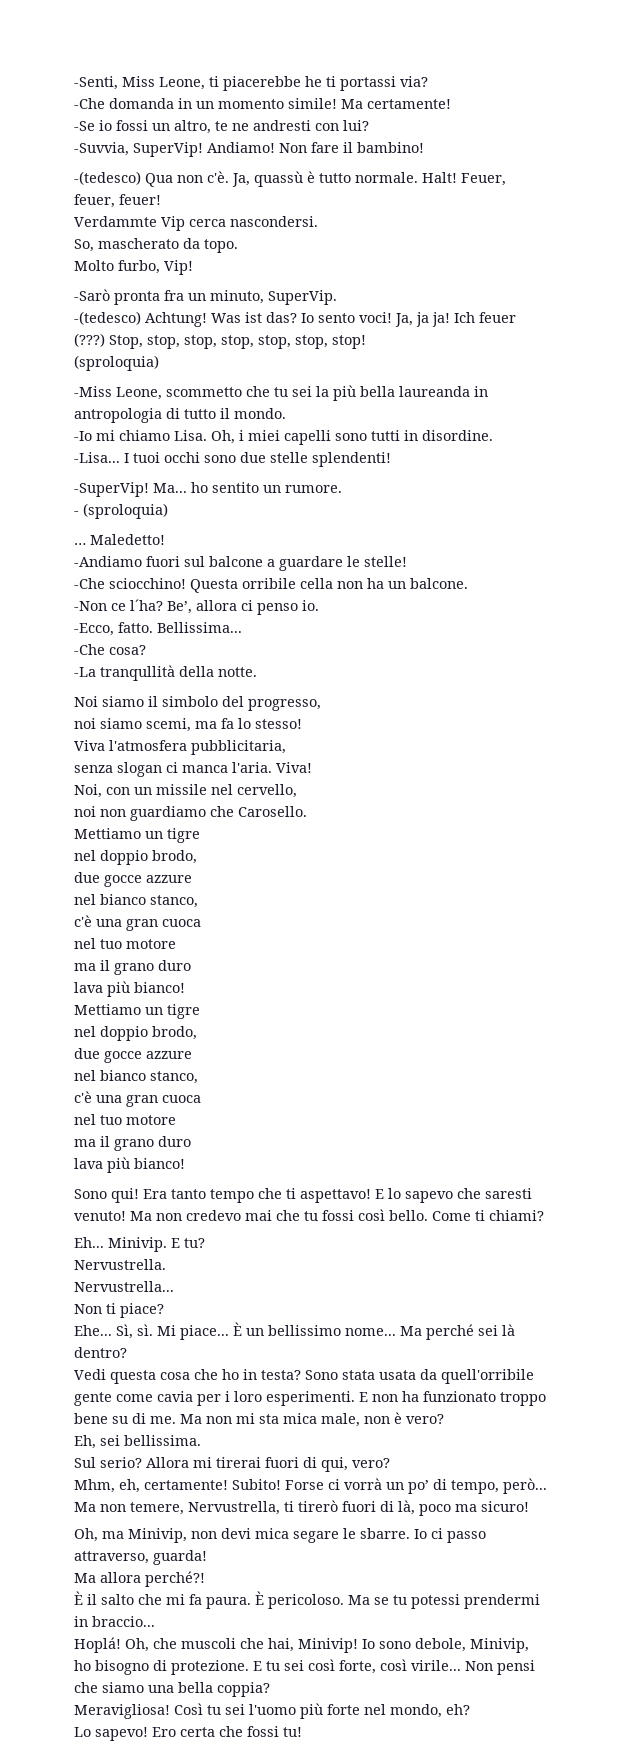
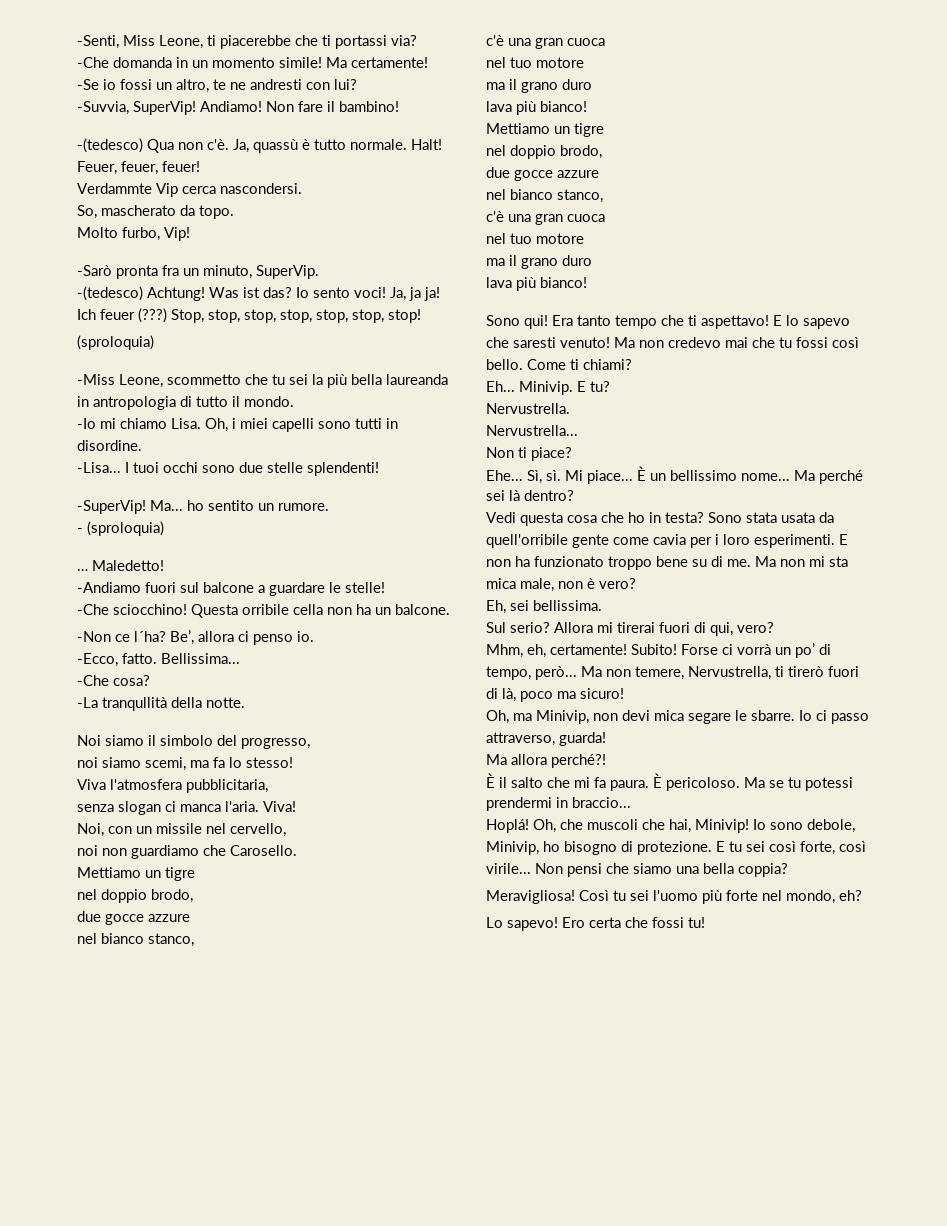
- -Senti, Miss Leone, ti piacerebbe he ti portassi via?
+ -Senti, Miss Leone, ti piacerebbe che ti portassi via?

